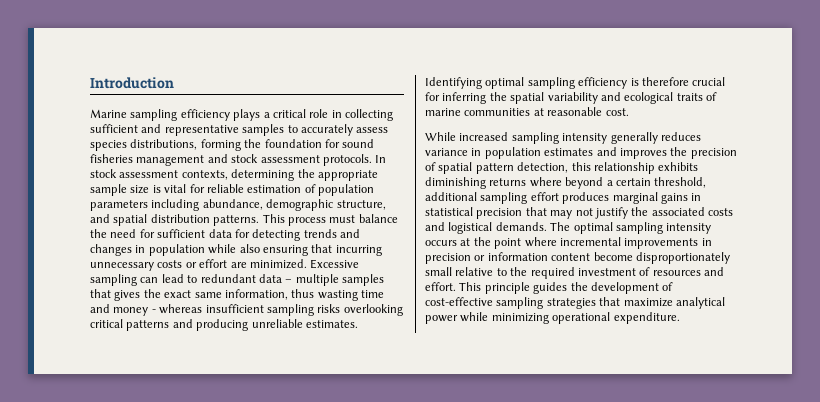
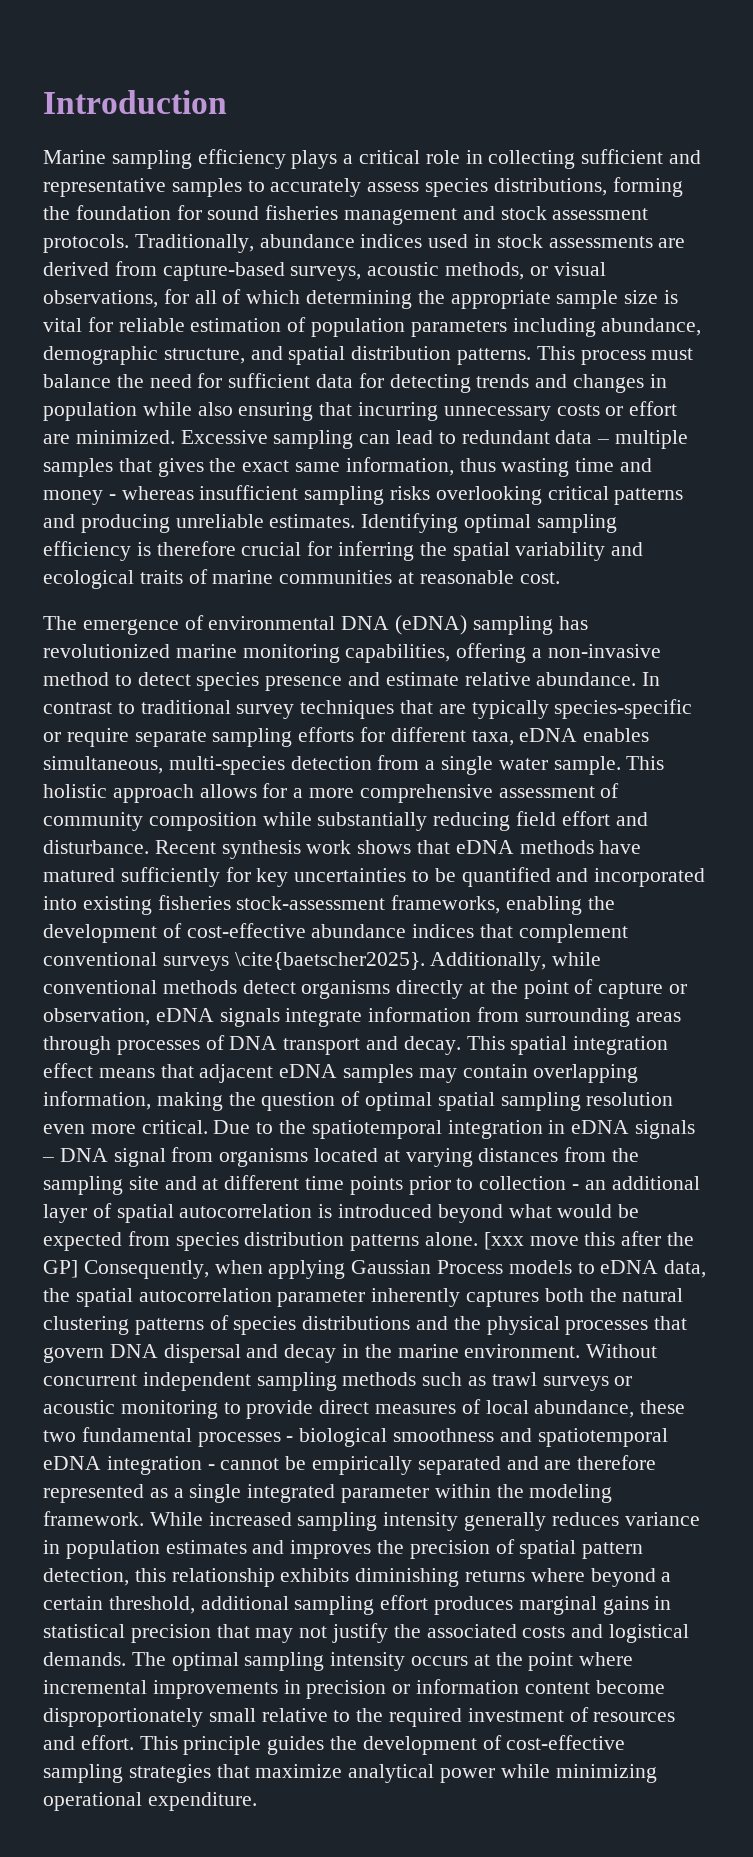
- In stock assessment contexts, determining the appropriate sample size is vital for reliable estimation of population parameters including abundance, demographic structure, and spatial distribution patterns.
+ Traditionally, abundance indices used in stock assessments are derived from capture-based surveys, acoustic methods, or visual observations, for all of which determining the appropriate sample size is vital for reliable estimation of population parameters including abundance, demographic structure, and spatial distribution patterns.
+ The emergence of environmental DNA (eDNA) sampling has revolutionized marine monitoring capabilities, offering a non-invasive method to detect species presence and estimate relative abundance. In contrast to traditional survey techniques that are typically species-specific or require separate sampling efforts for different taxa, eDNA enables simultaneous, multi-species detection from a single water sample. This holistic approach allows for a more comprehensive assessment of community composition while substantially reducing field effort and disturbance. Recent synthesis work shows that eDNA methods have matured sufficiently for key uncertainties to be quantified and incorporated into existing fisheries stock-assessment frameworks, enabling the development of cost-effective abundance indices that complement conventional surveys \cite{baetscher2025}. Additionally, while conventional methods detect organisms directly at the point of capture or observation, eDNA signals integrate information from surrounding areas through processes of DNA transport and decay. This spatial integration effect means that adjacent eDNA samples may contain overlapping information, making the question of optimal spatial sampling resolution even more critical. Due to the spatiotemporal integration in eDNA signals – DNA signal from organisms located at varying distances from the sampling site and at different time points prior to collection - an additional layer of spatial autocorrelation is introduced beyond what would be expected from species distribution patterns alone. [xxx move this after the GP] Consequently, when applying Gaussian Process models to eDNA data, the spatial autocorrelation parameter inherently captures both the natural clustering patterns of species distributions and the physical processes that govern DNA dispersal and decay in the marine environment. Without concurrent independent sampling methods such as trawl surveys or acoustic monitoring to provide direct measures of local abundance, these two fundamental processes - biological smoothness and spatiotemporal eDNA integration - cannot be empirically separated and are therefore represented as a single integrated parameter within the modeling framework.

